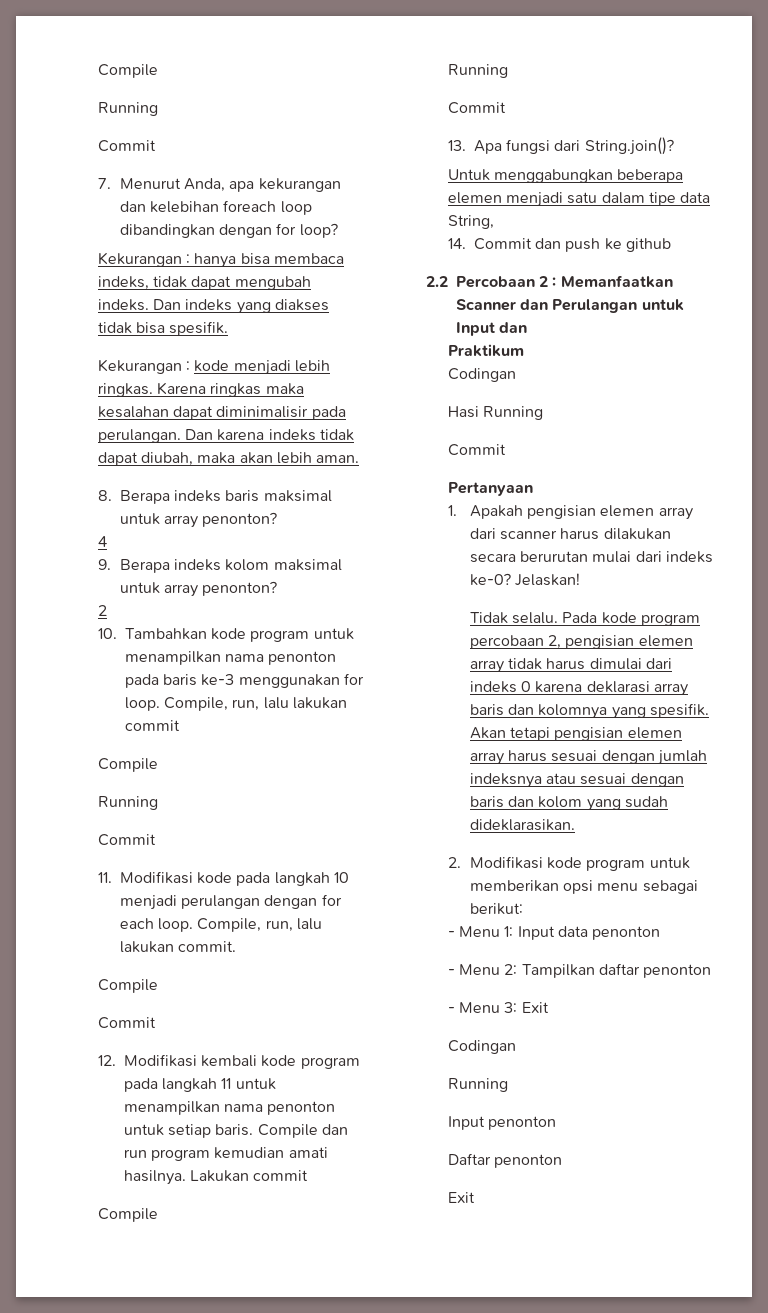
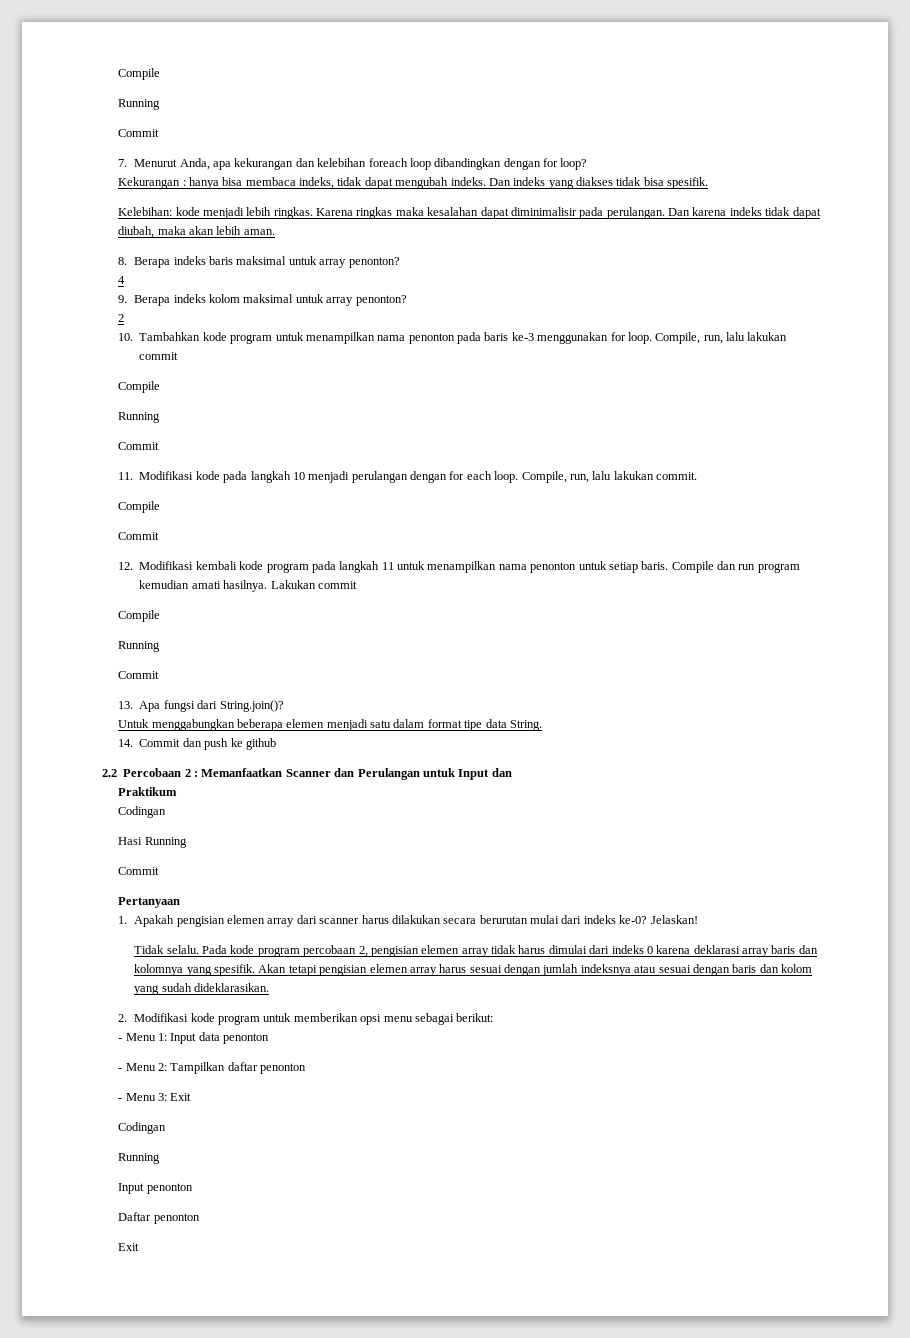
- Kekurangan : kode menjadi lebih ringkas.
+ Kelebihan: kode menjadi lebih ringkas.
- Untuk menggabungkan beberapa elemen menjadi satu dalam tipe data String,
+ Untuk menggabungkan beberapa elemen menjadi satu dalam format tipe data String.

